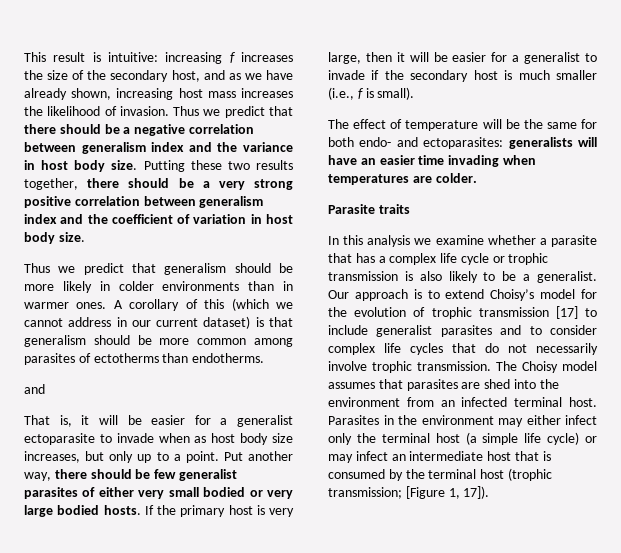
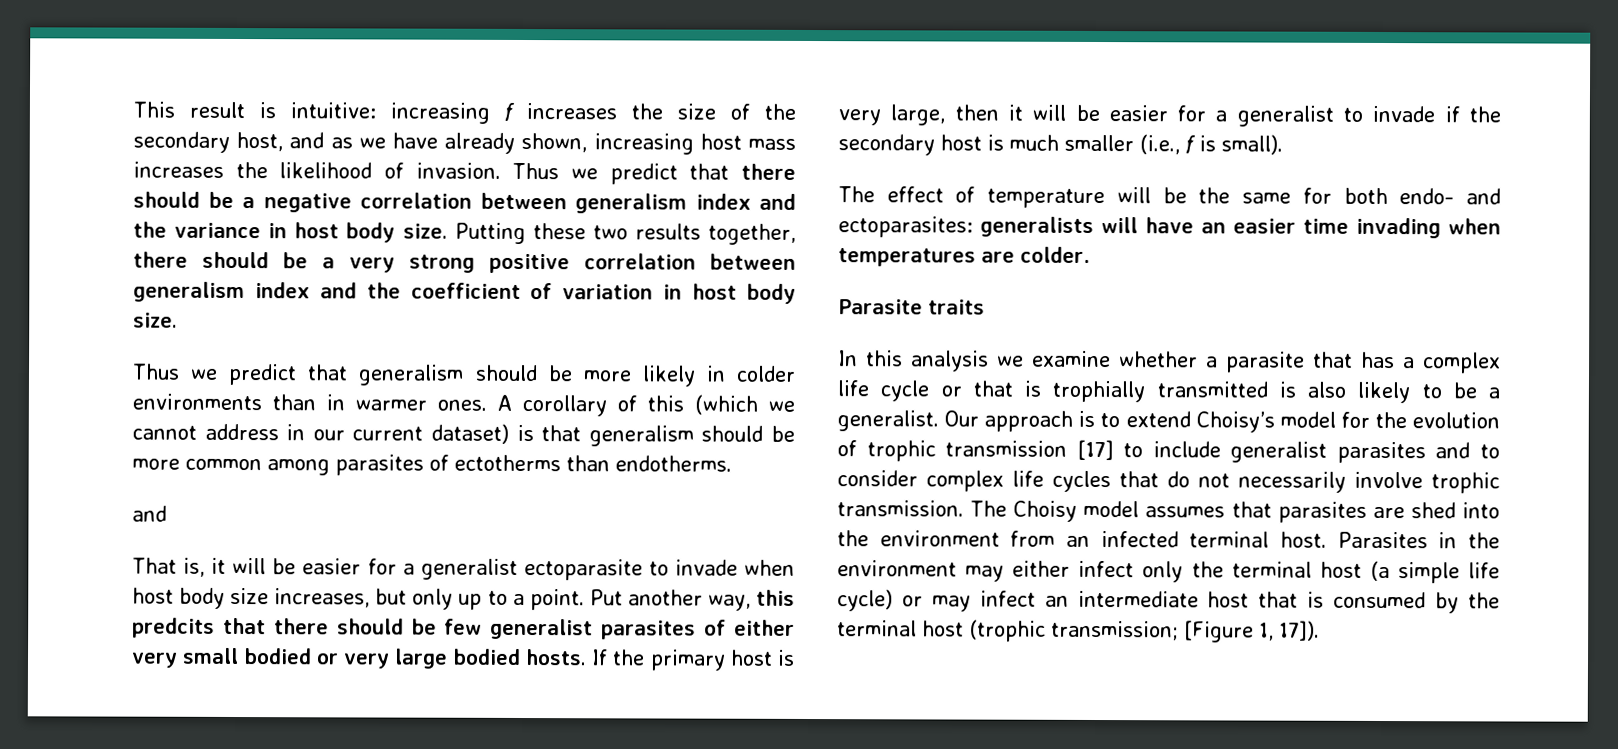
- That is, it will be easier for a generalist ectoparasite to invade when as host body size increases, but only up to a point.
+ That is, it will be easier for a generalist ectoparasite to invade when host body size increases, but only up to a point.
- Put another way, there should be few generalist parasites of either very small bodied or very large bodied hosts.
+ Put another way, this predcits that there should be few generalist parasites of either very small bodied or very large bodied hosts.
- In this analysis we examine whether a parasite that has a complex life cycle or trophic transmission is also likely to be a generalist.
+ In this analysis we examine whether a parasite that has a complex life cycle or that is trophially transmitted is also likely to be a generalist.

